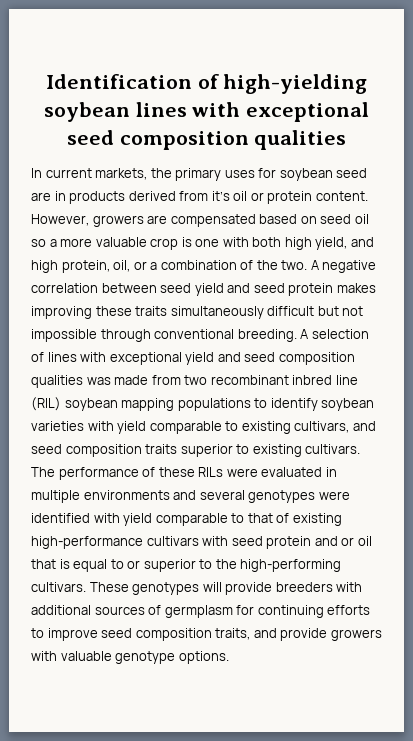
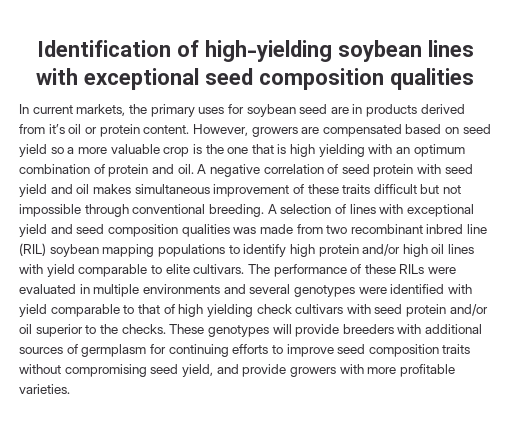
- However, growers are compensated based on seed oil so a more valuable crop is one with both high yield, and high protein, oil, or a combination of the two. A negative correlation between seed yield and seed protein makes improving these traits simultaneously difficult but not impossible through conventional breeding.
+ However, growers are compensated based on seed yield so a more valuable crop is the one that is high yielding with an optimum combination of protein and oil. A negative correlation of seed protein with seed yield and oil makes simultaneous improvement of these traits difficult but not impossible through conventional breeding.
- A selection of lines with exceptional yield and seed composition qualities was made from two recombinant inbred line (RIL) soybean mapping populations to identify soybean varieties with yield comparable to existing cultivars, and seed composition traits superior to existing cultivars.
+ A selection of lines with exceptional yield and seed composition qualities was made from two recombinant inbred line (RIL) soybean mapping populations to identify high protein and/or high oil lines with yield comparable to elite cultivars.
- The performance of these RILs were evaluated in multiple environments and several genotypes were identified with yield comparable to that of existing high-performance cultivars with seed protein and or oil that is equal to or superior to the high-performing cultivars.
+ The performance of these RILs were evaluated in multiple environments and several genotypes were identified with yield comparable to that of high yielding check cultivars with seed protein and/or oil superior to the checks.
- These genotypes will provide breeders with additional sources of germplasm for continuing efforts to improve seed composition traits, and provide growers with valuable genotype options.
+ These genotypes will provide breeders with additional sources of germplasm for continuing efforts to improve seed composition traits without compromising seed yield, and provide growers with more profitable varieties.

